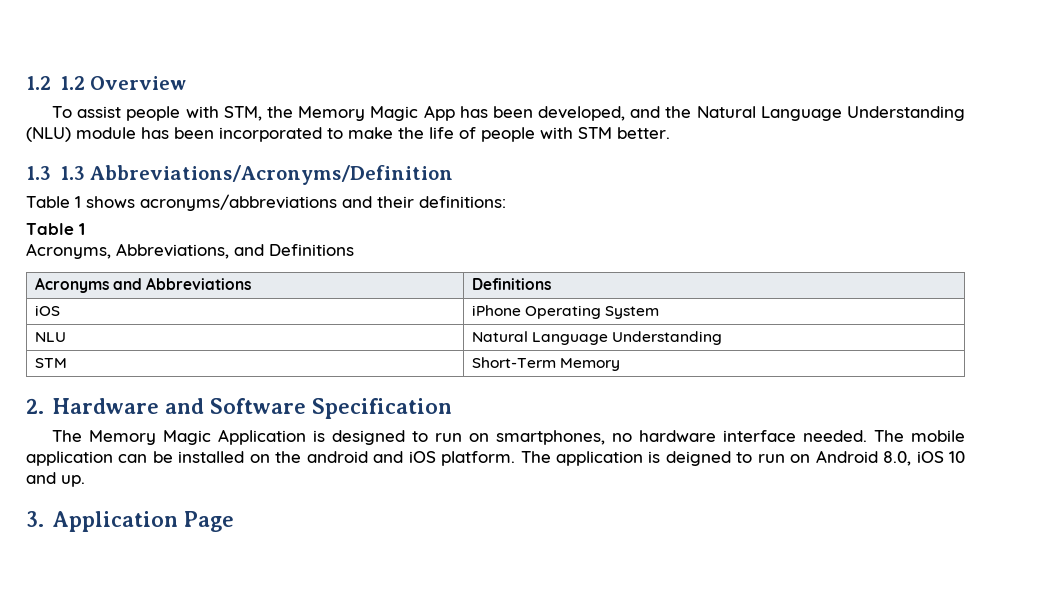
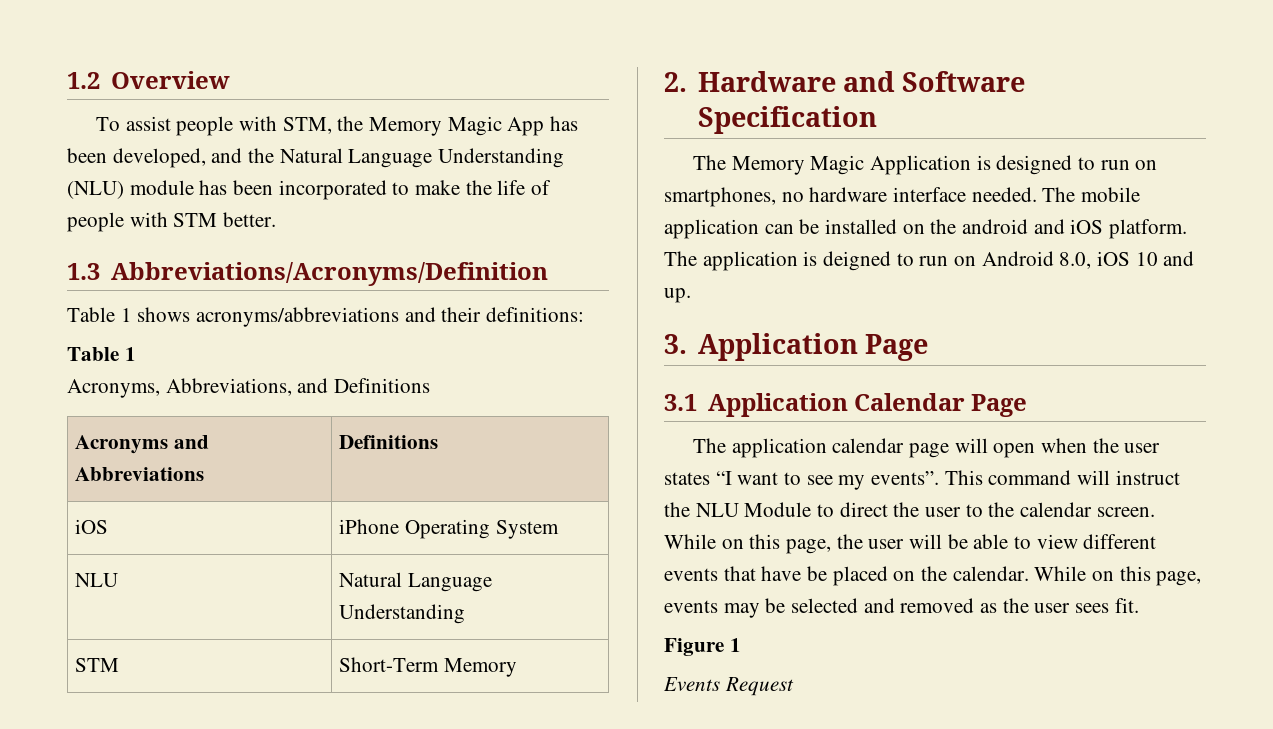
- 1.2 1.2 Overview
+ 1.2 Overview
- 1.3 1.3 Abbreviations/Acronyms/Definition
+ 1.3 Abbreviations/Acronyms/Definition
+ 3.1 Application Calendar Page
+ The application calendar page will open when the user states “I want to see my events”. This command will instruct the NLU Module to direct the user to the calendar screen. While on this page, the user will be able to view different events that have be placed on the calendar. While on this page, events may be selected and removed as the user sees fit.
+ Figure 1
+ Events Request

